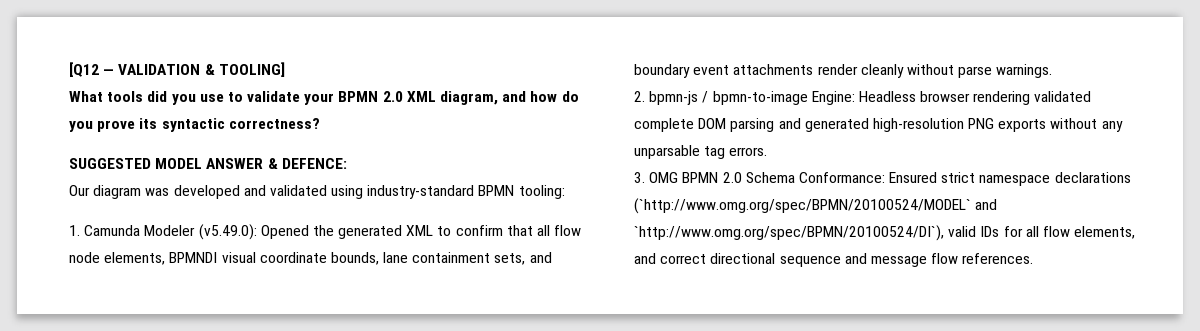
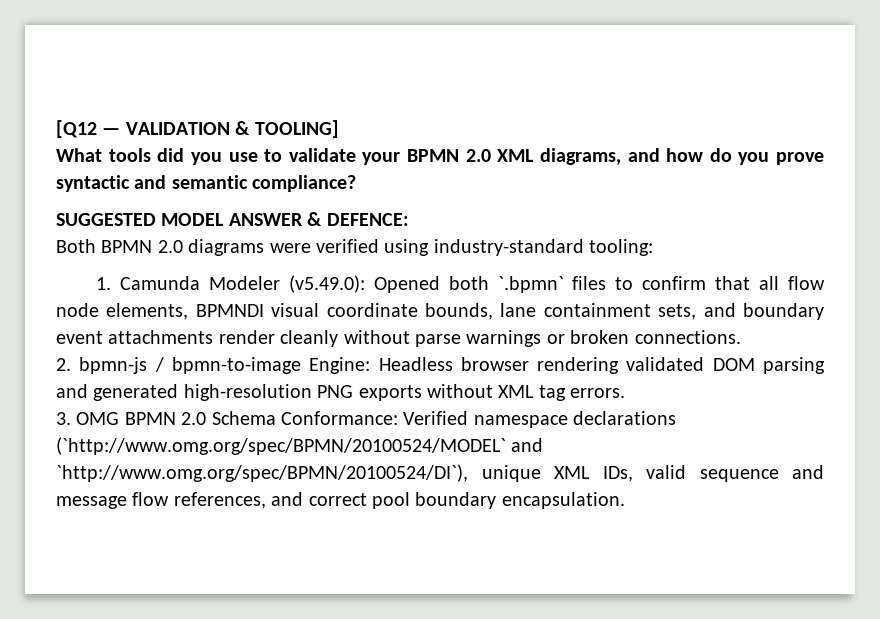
- What tools did you use to validate your BPMN 2.0 XML diagram, and how do you prove its syntactic correctness?
+ What tools did you use to validate your BPMN 2.0 XML diagrams, and how do you prove syntactic and semantic compliance?
- Our diagram was developed and validated using industry-standard BPMN tooling:
+ Both BPMN 2.0 diagrams were verified using industry-standard tooling:
- 1. Camunda Modeler (v5.49.0): Opened the generated XML to confirm that all flow node elements, BPMNDI visual coordinate bounds, lane containment sets, and boundary event attachments render cleanly without parse warnings.
+ 1. Camunda Modeler (v5.49.0): Opened both `.bpmn` files to confirm that all flow node elements, BPMNDI visual coordinate bounds, lane containment sets, and boundary event attachments render cleanly without parse warnings or broken connections.
- 2. bpmn-js / bpmn-to-image Engine: Headless browser rendering validated complete DOM parsing and generated high-resolution PNG exports without any unparsable tag errors.
+ 2. bpmn-js / bpmn-to-image Engine: Headless browser rendering validated DOM parsing and generated high-resolution PNG exports without XML tag errors.
- 3. OMG BPMN 2.0 Schema Conformance: Ensured strict namespace declarations (`http://www.omg.org/spec/BPMN/20100524/MODEL` and `http://www.omg.org/spec/BPMN/20100524/DI`), valid IDs for all flow elements, and correct directional sequence and message flow references.
+ 3. OMG BPMN 2.0 Schema Conformance: Verified namespace declarations (`http://www.omg.org/spec/BPMN/20100524/MODEL` and `http://www.omg.org/spec/BPMN/20100524/DI`), unique XML IDs, valid sequence and message flow references, and correct pool boundary encapsulation.

